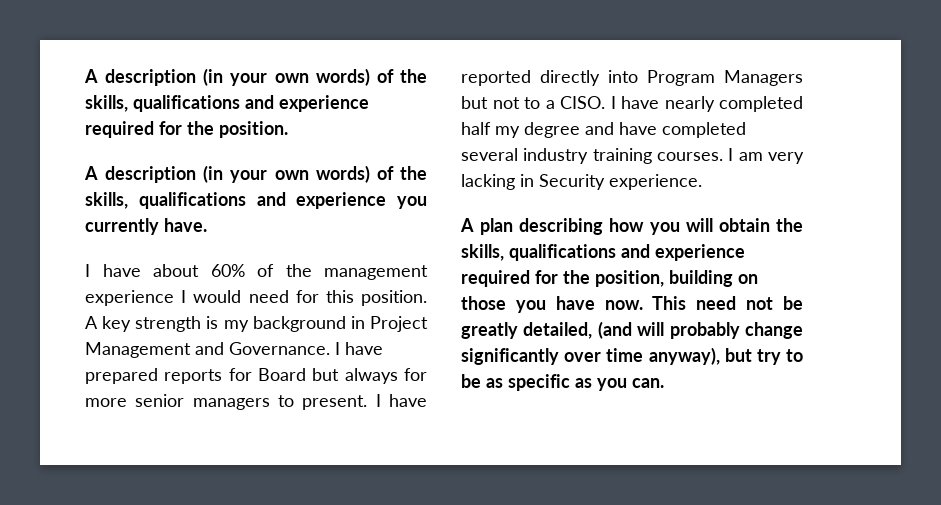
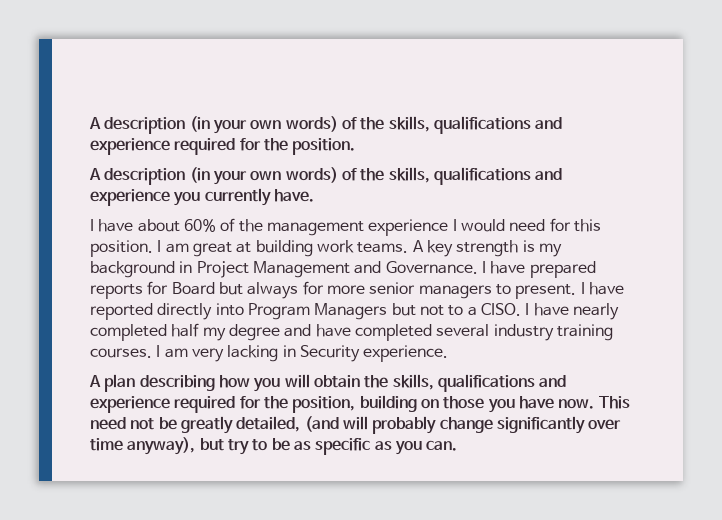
+ I am great at building work teams.

